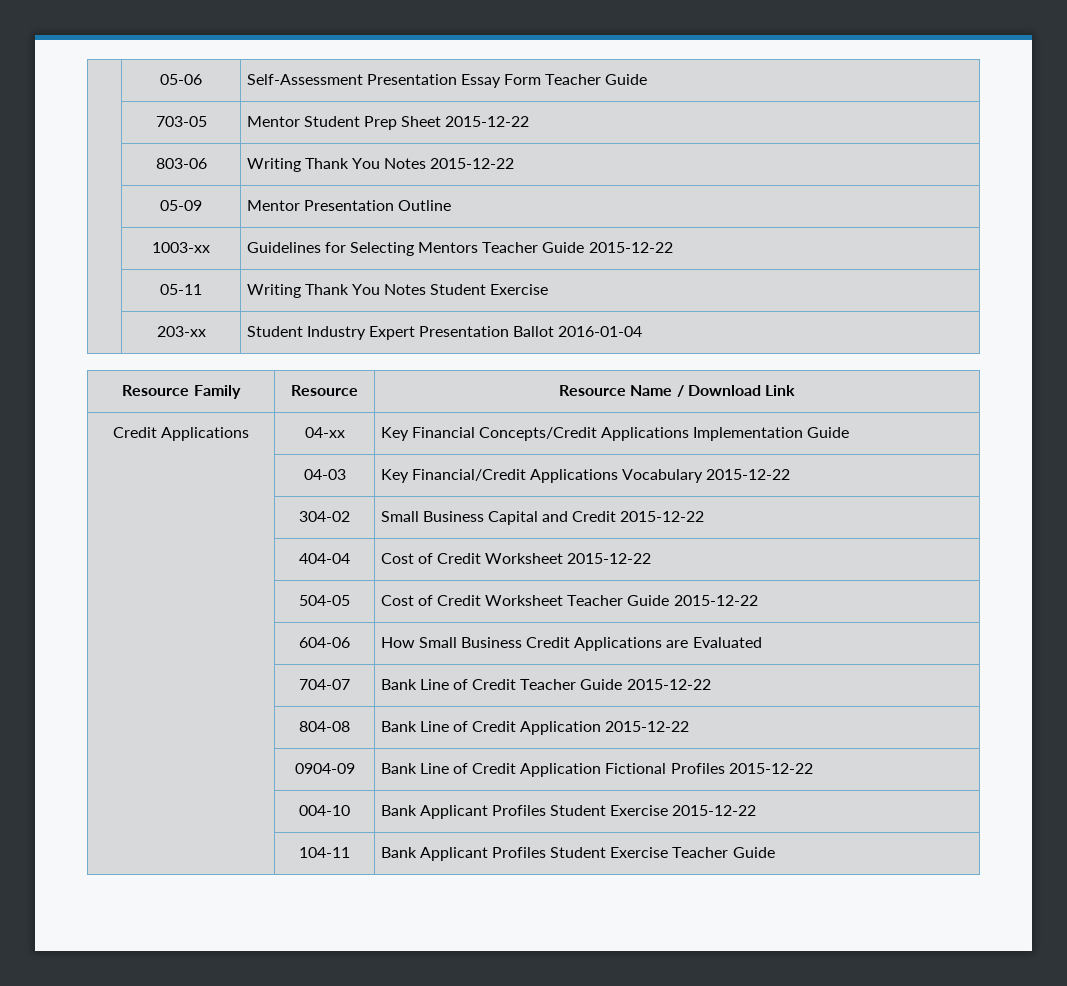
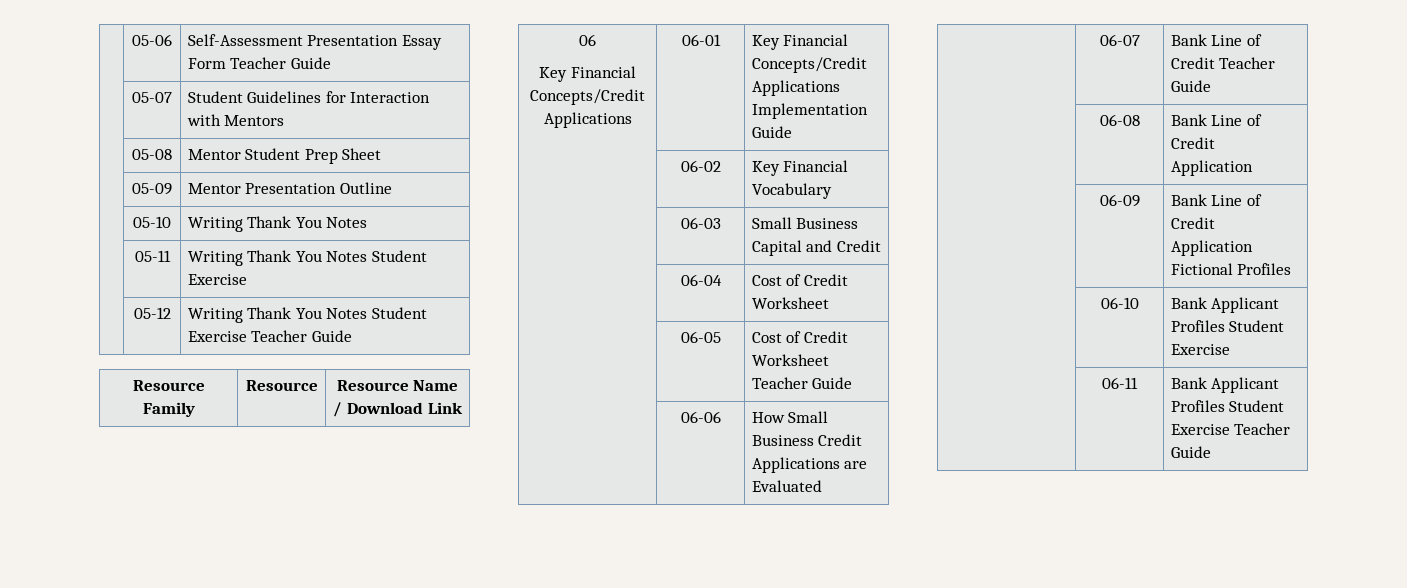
- | 703-05 | Mentor Student Prep Sheet 2015-12-22
- | 803-06 | Writing Thank You Notes 2015-12-22
+ | 05-07 | Student Guidelines for Interaction with Mentors
+ | 05-08 | Mentor Student Prep Sheet
  | 05-09 | Mentor Presentation Outline
- | 1003-xx | Guidelines for Selecting Mentors Teacher Guide 2015-12-22
+ | 05-10 | Writing Thank You Notes
- | 203-xx | Student Industry Expert Presentation Ballot 2016-01-04
+ | 05-12 | Writing Thank You Notes Student Exercise Teacher Guide
- Credit Applications | 04-xx | Key Financial Concepts/Credit Applications Implementation Guide
+ 06
+ Key Financial Concepts/Credit Applications | 06-01 | Key Financial Concepts/Credit Applications Implementation Guide
- | 04-03 | Key Financial/Credit Applications Vocabulary 2015-12-22
- | 304-02 | Small Business Capital and Credit 2015-12-22
- | 404-04 | Cost of Credit Worksheet 2015-12-22
- | 504-05 | Cost of Credit Worksheet Teacher Guide 2015-12-22
- | 604-06 | How Small Business Credit Applications are Evaluated
+ | 06-02 | Key Financial Vocabulary
+ | 06-03 | Small Business Capital and Credit
+ | 06-04 | Cost of Credit Worksheet
+ | 06-05 | Cost of Credit Worksheet Teacher Guide
+ | 06-06 | How Small Business Credit Applications are Evaluated
- | 704-07 | Bank Line of Credit Teacher Guide 2015-12-22
- | 804-08 | Bank Line of Credit Application 2015-12-22
- | 0904-09 | Bank Line of Credit Application Fictional Profiles 2015-12-22
- | 004-10 | Bank Applicant Profiles Student Exercise 2015-12-22
- | 104-11 | Bank Applicant Profiles Student Exercise Teacher Guide
+ | 06-07 | Bank Line of Credit Teacher Guide
+ | 06-08 | Bank Line of Credit Application
+ | 06-09 | Bank Line of Credit Application Fictional Profiles
+ | 06-10 | Bank Applicant Profiles Student Exercise
+ | 06-11 | Bank Applicant Profiles Student Exercise Teacher Guide

